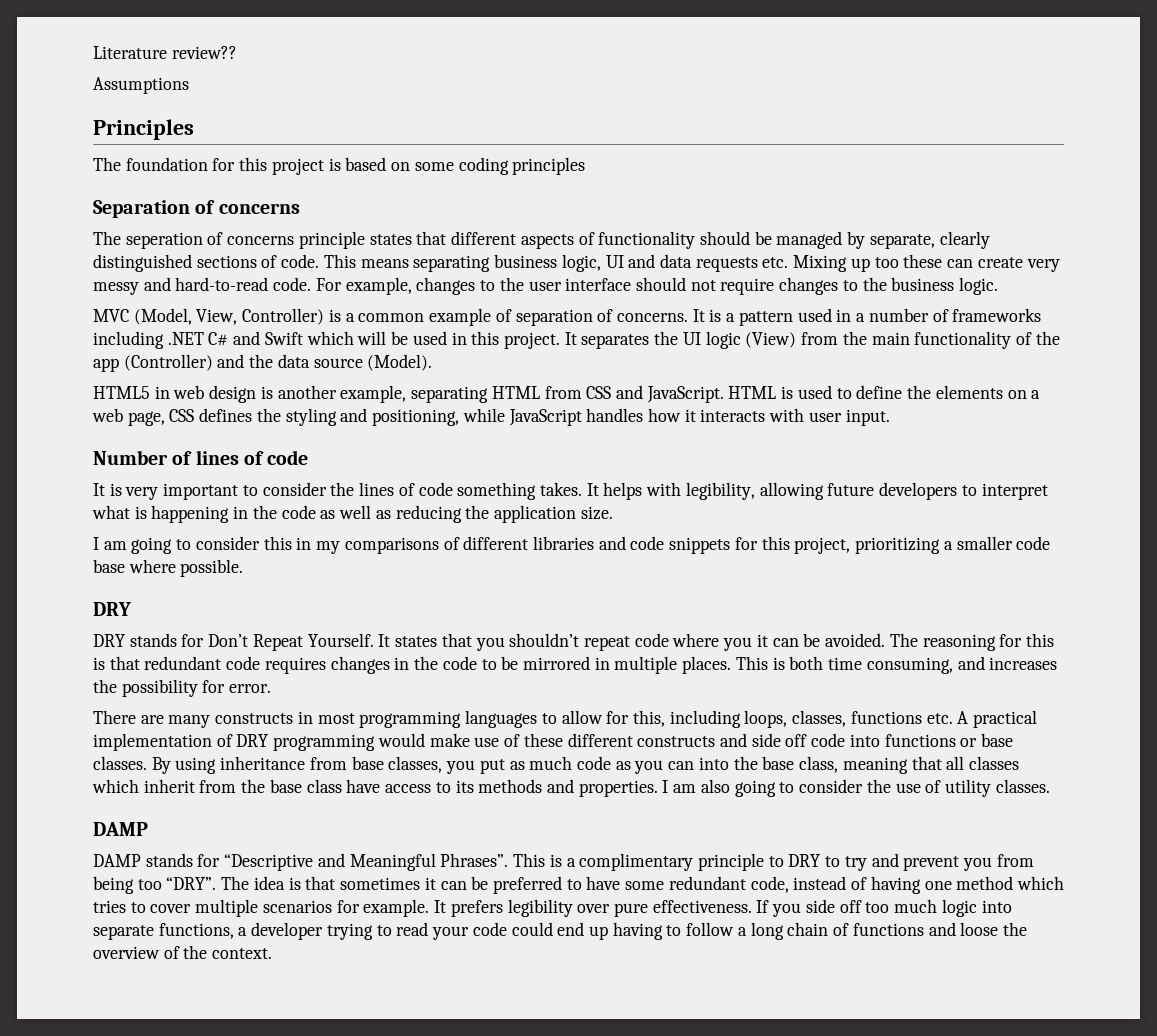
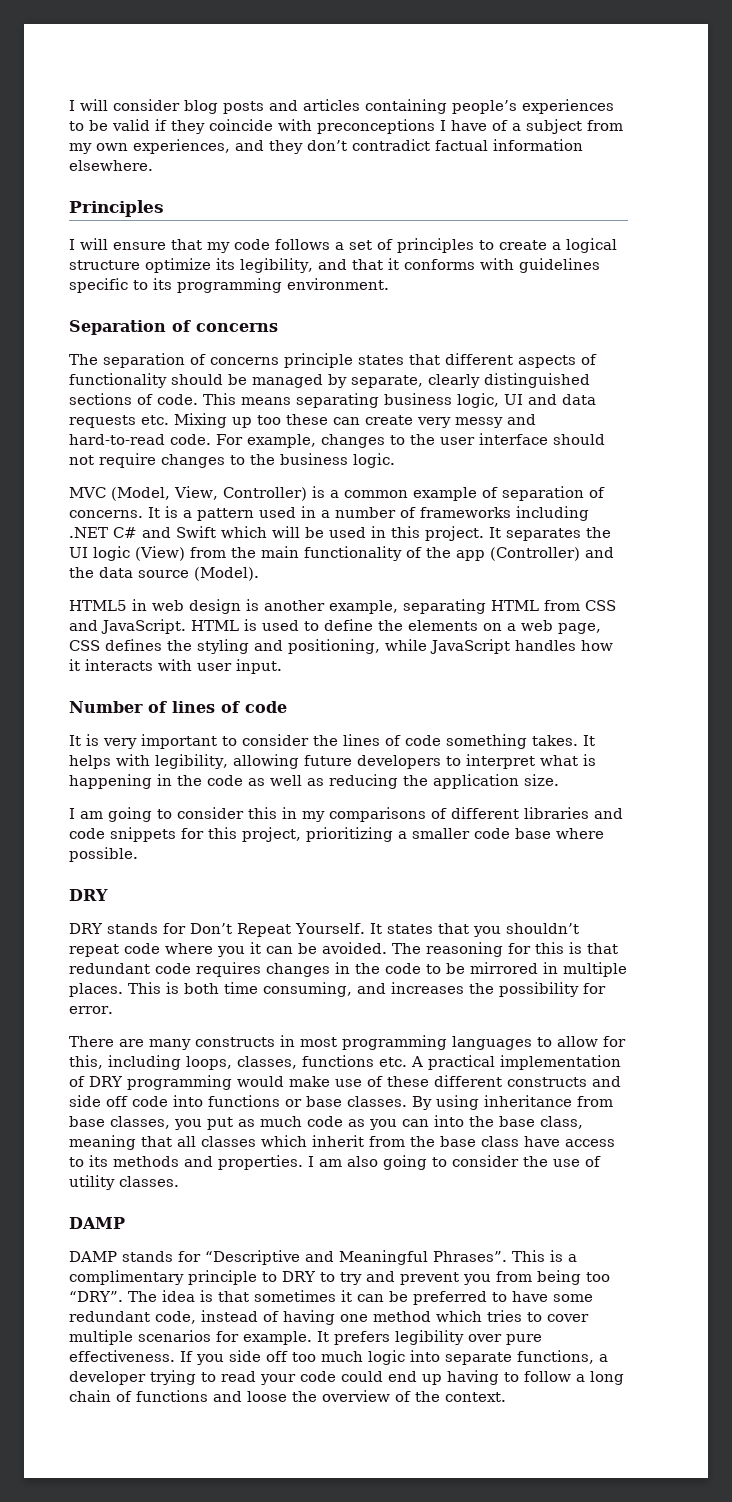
- Literature review??
- Assumptions
+ I will consider blog posts and articles containing people’s experiences to be valid if they coincide with preconceptions I have of a subject from my own experiences, and they don’t contradict factual information elsewhere.
  Principles
- The foundation for this project is based on some coding principles
+ I will ensure that my code follows a set of principles to create a logical structure optimize its legibility, and that it conforms with guidelines specific to its programming environment.
- The seperation of concerns principle states that different aspects of functionality should be managed by separate, clearly distinguished sections of code.
+ The separation of concerns principle states that different aspects of functionality should be managed by separate, clearly distinguished sections of code.

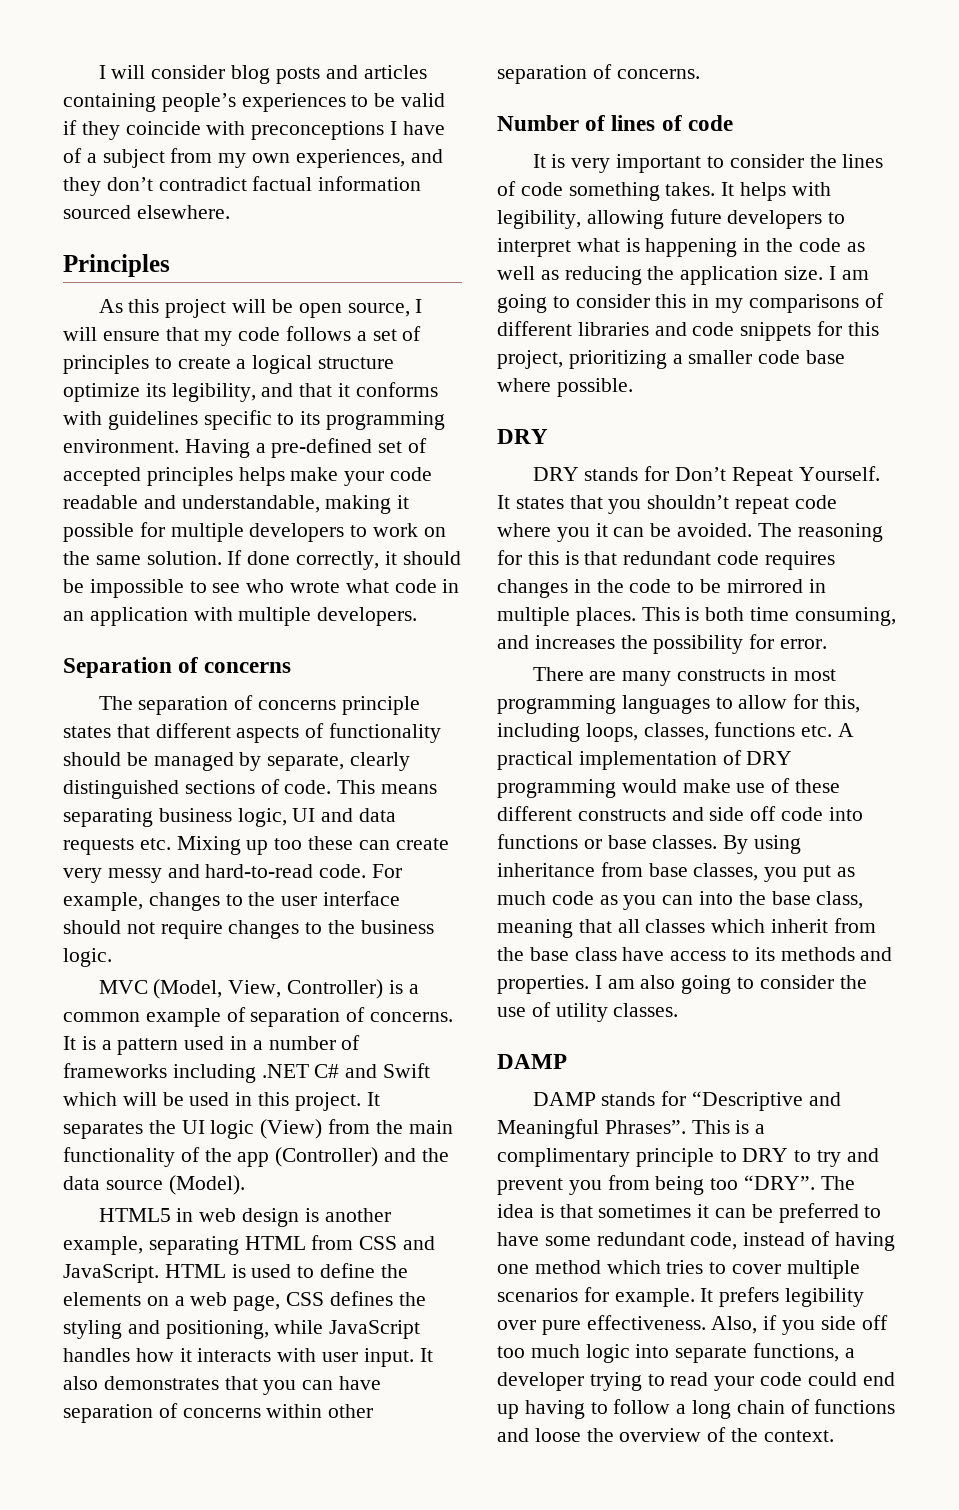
- I will consider blog posts and articles containing people’s experiences to be valid if they coincide with preconceptions I have of a subject from my own experiences, and they don’t contradict factual information elsewhere.
+ I will consider blog posts and articles containing people’s experiences to be valid if they coincide with preconceptions I have of a subject from my own experiences, and they don’t contradict factual information sourced elsewhere.
- I will ensure that my code follows a set of principles to create a logical structure optimize its legibility, and that it conforms with guidelines specific to its programming environment.
+ As this project will be open source, I will ensure that my code follows a set of principles to create a logical structure optimize its legibility, and that it conforms with guidelines specific to its programming environment. Having a pre-defined set of accepted principles helps make your code readable and understandable, making it possible for multiple developers to work on the same solution. If done correctly, it should be impossible to see who wrote what code in an application with multiple developers.
+ It also demonstrates that you can have separation of concerns within other separation of concerns.
- It helps with legibility, allowing future developers to interpret what is happening in the code as well as reducing the application size.
- I am going to consider this in my comparisons of different libraries and code snippets for this project, prioritizing a smaller code base where possible.
+ It helps with legibility, allowing future developers to interpret what is happening in the code as well as reducing the application size. I am going to consider this in my comparisons of different libraries and code snippets for this project, prioritizing a smaller code base where possible.
- If you side off too much logic into separate functions, a developer trying to read your code could end up having to follow a long chain of functions and loose the overview of the context.
+ Also, if you side off too much logic into separate functions, a developer trying to read your code could end up having to follow a long chain of functions and loose the overview of the context.

